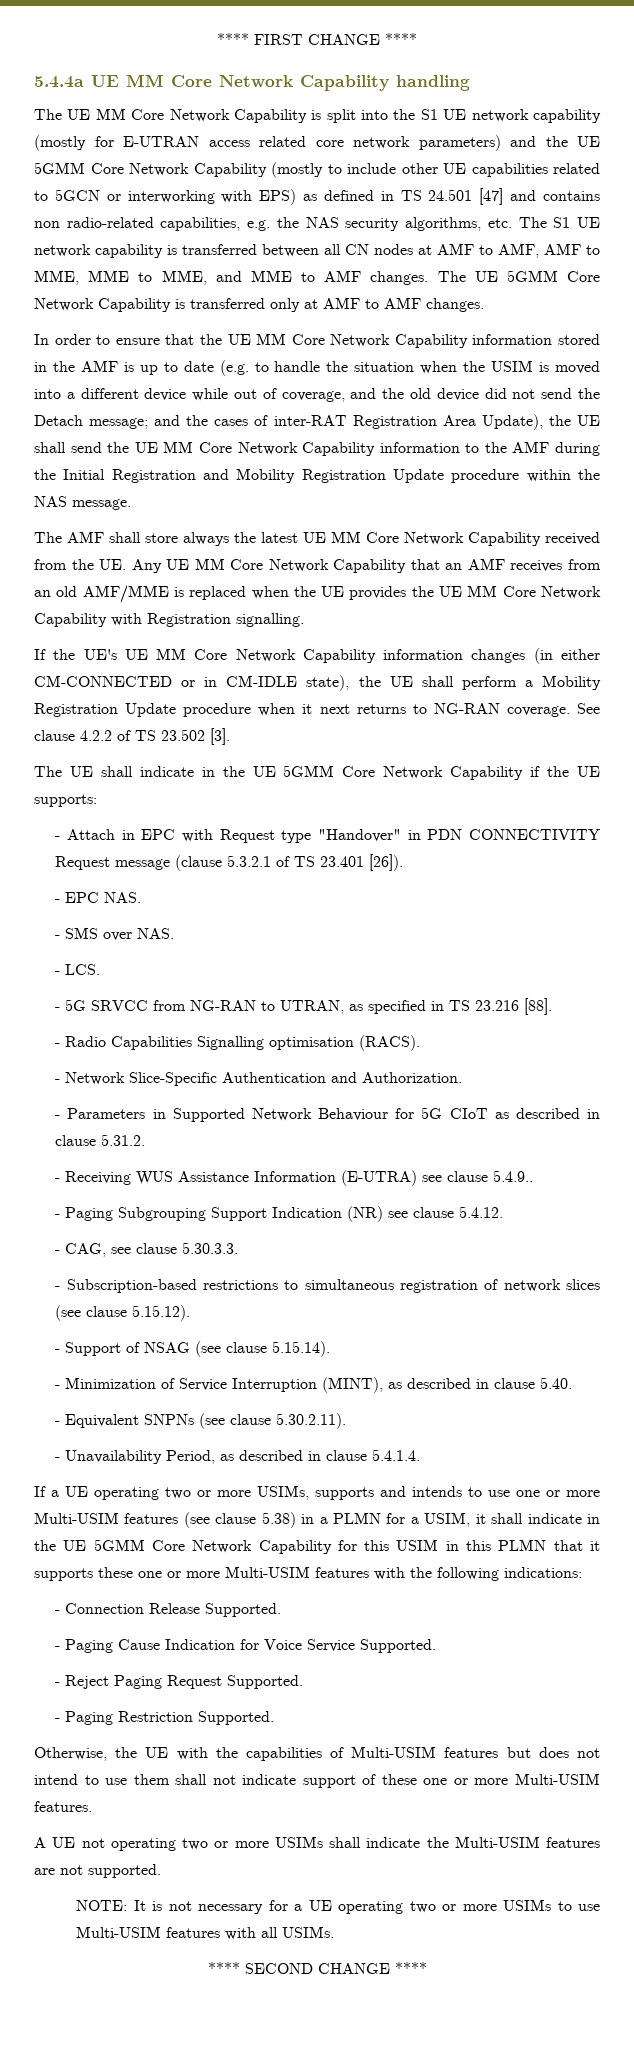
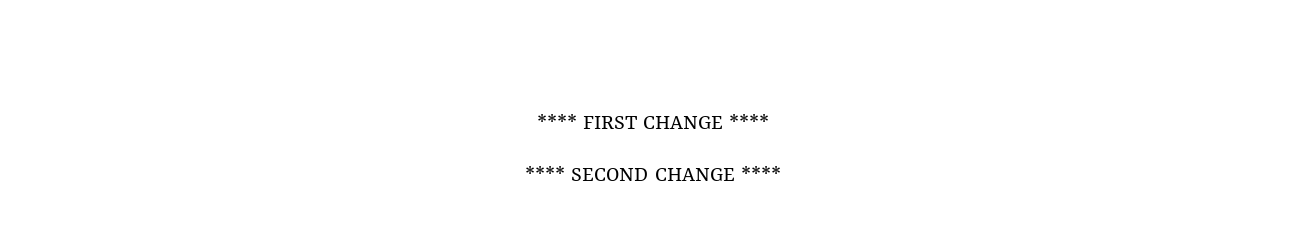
- 5.4.4a UE MM Core Network Capability handling
- The UE MM Core Network Capability is split into the S1 UE network capability (mostly for E-UTRAN access related core network parameters) and the UE 5GMM Core Network Capability (mostly to include other UE capabilities related to 5GCN or interworking with EPS) as defined in TS 24.501 [47] and contains non radio-related capabilities, e.g. the NAS security algorithms, etc. The S1 UE network capability is transferred between all CN nodes at AMF to AMF, AMF to MME, MME to MME, and MME to AMF changes. The UE 5GMM Core Network Capability is transferred only at AMF to AMF changes.
- In order to ensure that the UE MM Core Network Capability information stored in the AMF is up to date (e.g. to handle the situation when the USIM is moved into a different device while out of coverage, and the old device did not send the Detach message; and the cases of inter-RAT Registration Area Update), the UE shall send the UE MM Core Network Capability information to the AMF during the Initial Registration and Mobility Registration Update procedure within the NAS message.
- The AMF shall store always the latest UE MM Core Network Capability received from the UE. Any UE MM Core Network Capability that an AMF receives from an old AMF/MME is replaced when the UE provides the UE MM Core Network Capability with Registration signalling.
- If the UE's UE MM Core Network Capability information changes (in either CM-CONNECTED or in CM-IDLE state), the UE shall perform a Mobility Registration Update procedure when it next returns to NG-RAN coverage. See clause 4.2.2 of TS 23.502 [3].
- The UE shall indicate in the UE 5GMM Core Network Capability if the UE supports:
- - Attach in EPC with Request type "Handover" in PDN CONNECTIVITY Request message (clause 5.3.2.1 of TS 23.401 [26]).
- - EPC NAS.
- - SMS over NAS.
- - LCS.
- - 5G SRVCC from NG-RAN to UTRAN, as specified in TS 23.216 [88].
- - Radio Capabilities Signalling optimisation (RACS).
- - Network Slice-Specific Authentication and Authorization.
- - Parameters in Supported Network Behaviour for 5G CIoT as described in clause 5.31.2.
- - Receiving WUS Assistance Information (E-UTRA) see clause 5.4.9..
- - Paging Subgrouping Support Indication (NR) see clause 5.4.12.
- - CAG, see clause 5.30.3.3.
- - Subscription-based restrictions to simultaneous registration of network slices (see clause 5.15.12).
- - Support of NSAG (see clause 5.15.14).
- - Minimization of Service Interruption (MINT), as described in clause 5.40.
- - Equivalent SNPNs (see clause 5.30.2.11).
- - Unavailability Period, as described in clause 5.4.1.4.
- If a UE operating two or more USIMs, supports and intends to use one or more Multi-USIM features (see clause 5.38) in a PLMN for a USIM, it shall indicate in the UE 5GMM Core Network Capability for this USIM in this PLMN that it supports these one or more Multi-USIM features with the following indications:
- - Connection Release Supported.
- - Paging Cause Indication for Voice Service Supported.
- - Reject Paging Request Supported.
- - Paging Restriction Supported.
- Otherwise, the UE with the capabilities of Multi-USIM features but does not intend to use them shall not indicate support of these one or more Multi-USIM features.
- A UE not operating two or more USIMs shall indicate the Multi-USIM features are not supported.
- NOTE: It is not necessary for a UE operating two or more USIMs to use Multi-USIM features with all USIMs.

